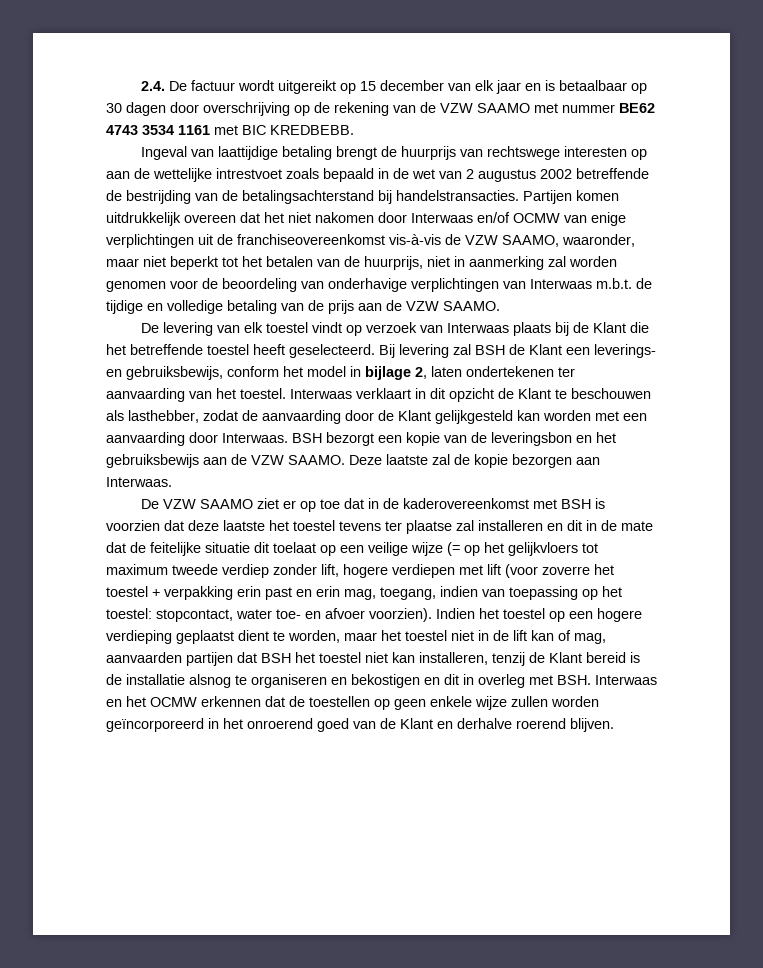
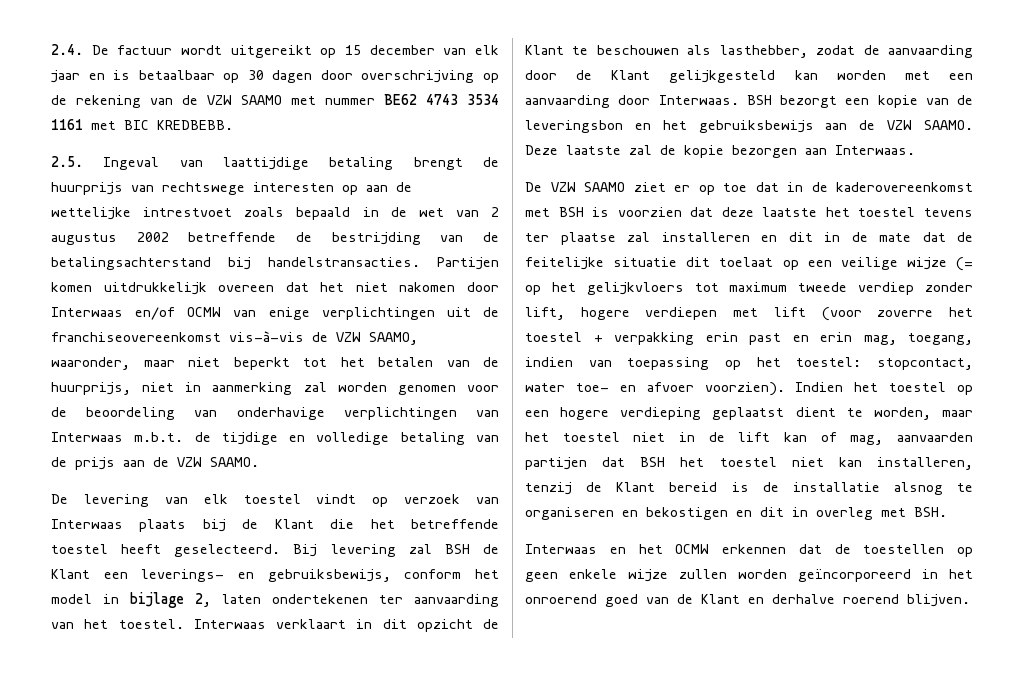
- Ingeval van laattijdige betaling brengt de huurprijs van rechtswege interesten op aan de wettelijke intrestvoet zoals bepaald in de wet van 2 augustus 2002 betreffende de bestrijding van de betalingsachterstand bij handelstransacties.
+ 2.5. Ingeval van laattijdige betaling brengt de huurprijs van rechtswege interesten op aan de wettelijke intrestvoet zoals bepaald in de wet van 2 augustus 2002 betreffende de bestrijding van de betalingsachterstand bij handelstransacties.
- Indien het toestel op een hogere verdieping geplaatst dient te worden, maar het toestel niet in de lift kan of mag, aanvaarden partijen dat BSH het toestel niet kan installeren, tenzij de Klant bereid is de installatie alsnog te organiseren en bekostigen en dit in overleg met BSH. Interwaas en het OCMW erkennen dat de toestellen op geen enkele wijze zullen worden geïncorporeerd in het onroerend goed van de Klant en derhalve roerend blijven.
+ Indien het toestel op een hogere verdieping geplaatst dient te worden, maar het toestel niet in de lift kan of mag, aanvaarden partijen dat BSH het toestel niet kan installeren, tenzij de Klant bereid is de installatie alsnog te organiseren en bekostigen en dit in overleg met BSH.
+ Interwaas en het OCMW erkennen dat de toestellen op geen enkele wijze zullen worden geïncorporeerd in het onroerend goed van de Klant en derhalve roerend blijven.

